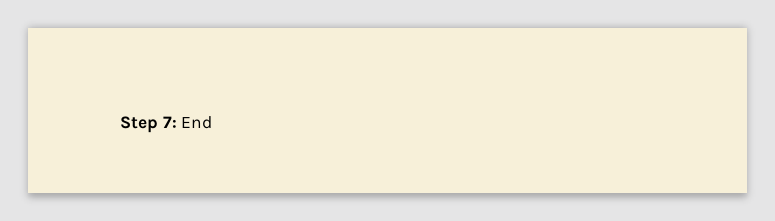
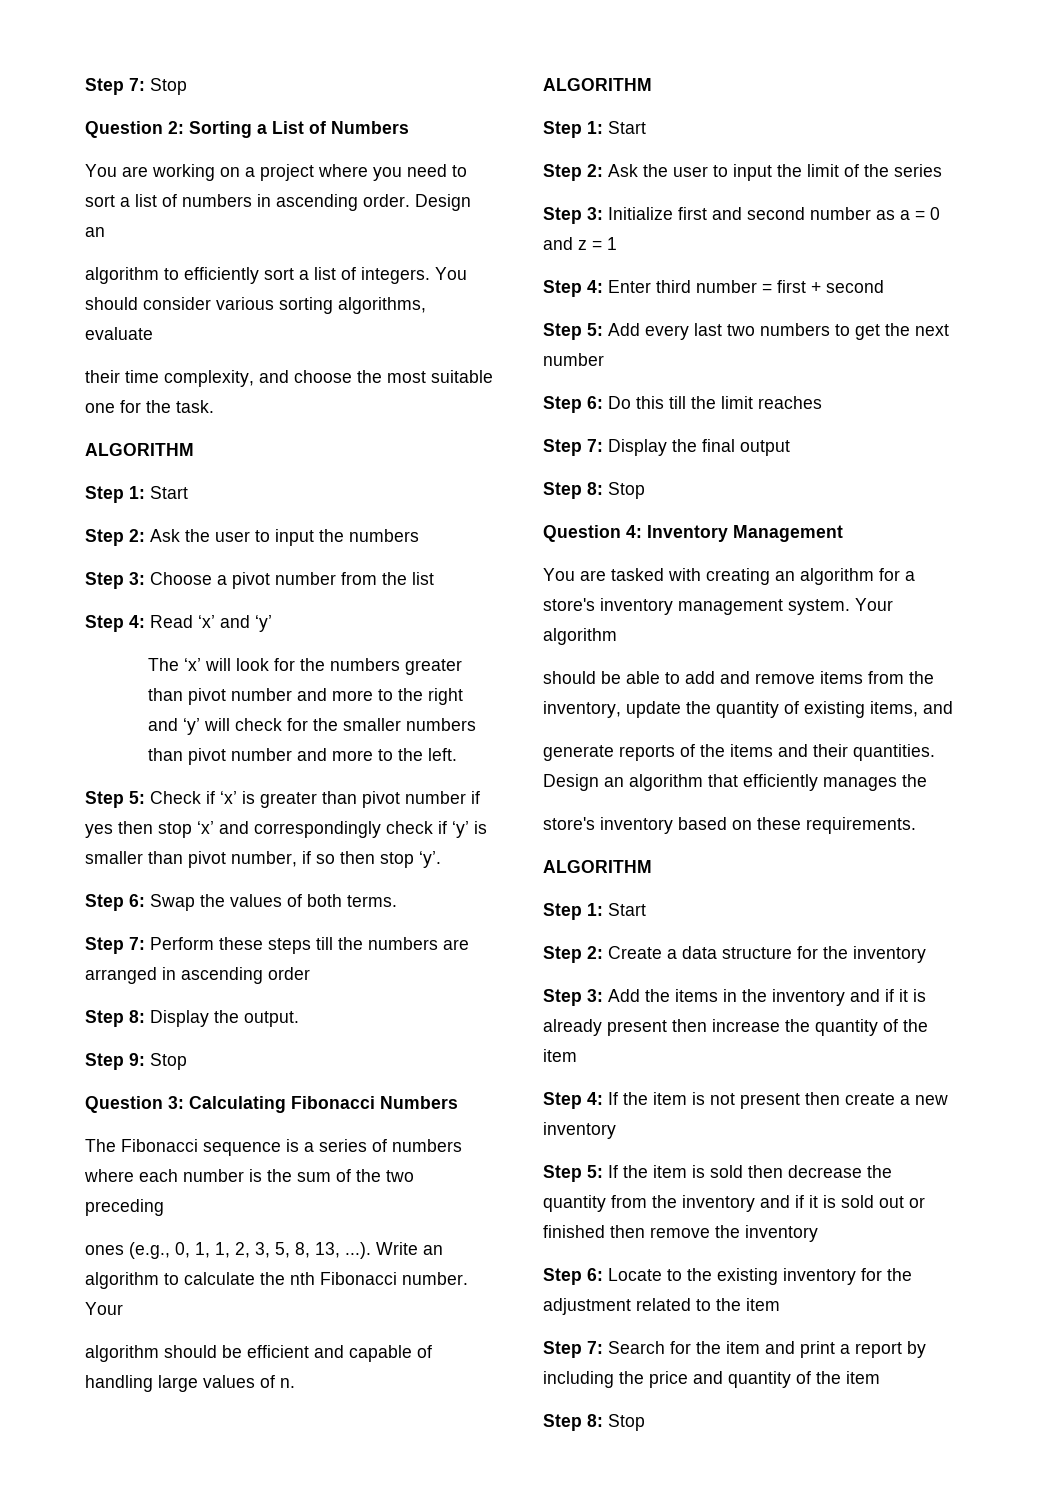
- Step 7: End
+ Step 7: Stop
+ Question 2: Sorting a List of Numbers
+ You are working on a project where you need to sort a list of numbers in ascending order. Design an
+ algorithm to efficiently sort a list of integers. You should consider various sorting algorithms, evaluate
+ their time complexity, and choose the most suitable one for the task.
+ ALGORITHM
+ Step 1: Start
+ Step 2: Ask the user to input the numbers
+ Step 3: Choose a pivot number from the list
+ Step 4: Read ‘x’ and ‘y’
+ The ‘x’ will look for the numbers greater than pivot number and more to the right and ‘y’ will check for the smaller numbers than pivot number and more to the left.
+ Step 5: Check if ‘x’ is greater than pivot number if yes then stop ‘x’ and correspondingly check if ‘y’ is smaller than pivot number, if so then stop ‘y’.
+ Step 6: Swap the values of both terms.
+ Step 7: Perform these steps till the numbers are arranged in ascending order
+ Step 8: Display the output.
+ Step 9: Stop
+ Question 3: Calculating Fibonacci Numbers
+ The Fibonacci sequence is a series of numbers where each number is the sum of the two preceding
+ ones (e.g., 0, 1, 1, 2, 3, 5, 8, 13, ...). Write an algorithm to calculate the nth Fibonacci number. Your
+ algorithm should be efficient and capable of handling large values of n.
+ ALGORITHM
+ Step 1: Start
+ Step 2: Ask the user to input the limit of the series
+ Step 3: Initialize first and second number as a = 0 and z = 1
+ Step 4: Enter third number = first + second
+ Step 5: Add every last two numbers to get the next number
+ Step 6: Do this till the limit reaches
+ Step 7: Display the final output
+ Step 8: Stop
+ Question 4: Inventory Management
+ You are tasked with creating an algorithm for a store's inventory management system. Your algorithm
+ should be able to add and remove items from the inventory, update the quantity of existing items, and
+ generate reports of the items and their quantities. Design an algorithm that efficiently manages the
+ store's inventory based on these requirements.
+ ALGORITHM
+ Step 1: Start
+ Step 2: Create a data structure for the inventory
+ Step 3: Add the items in the inventory and if it is already present then increase the quantity of the item
+ Step 4: If the item is not present then create a new inventory
+ Step 5: If the item is sold then decrease the quantity from the inventory and if it is sold out or finished then remove the inventory
+ Step 6: Locate to the existing inventory for the adjustment related to the item
+ Step 7: Search for the item and print a report by including the price and quantity of the item
+ Step 8: Stop

